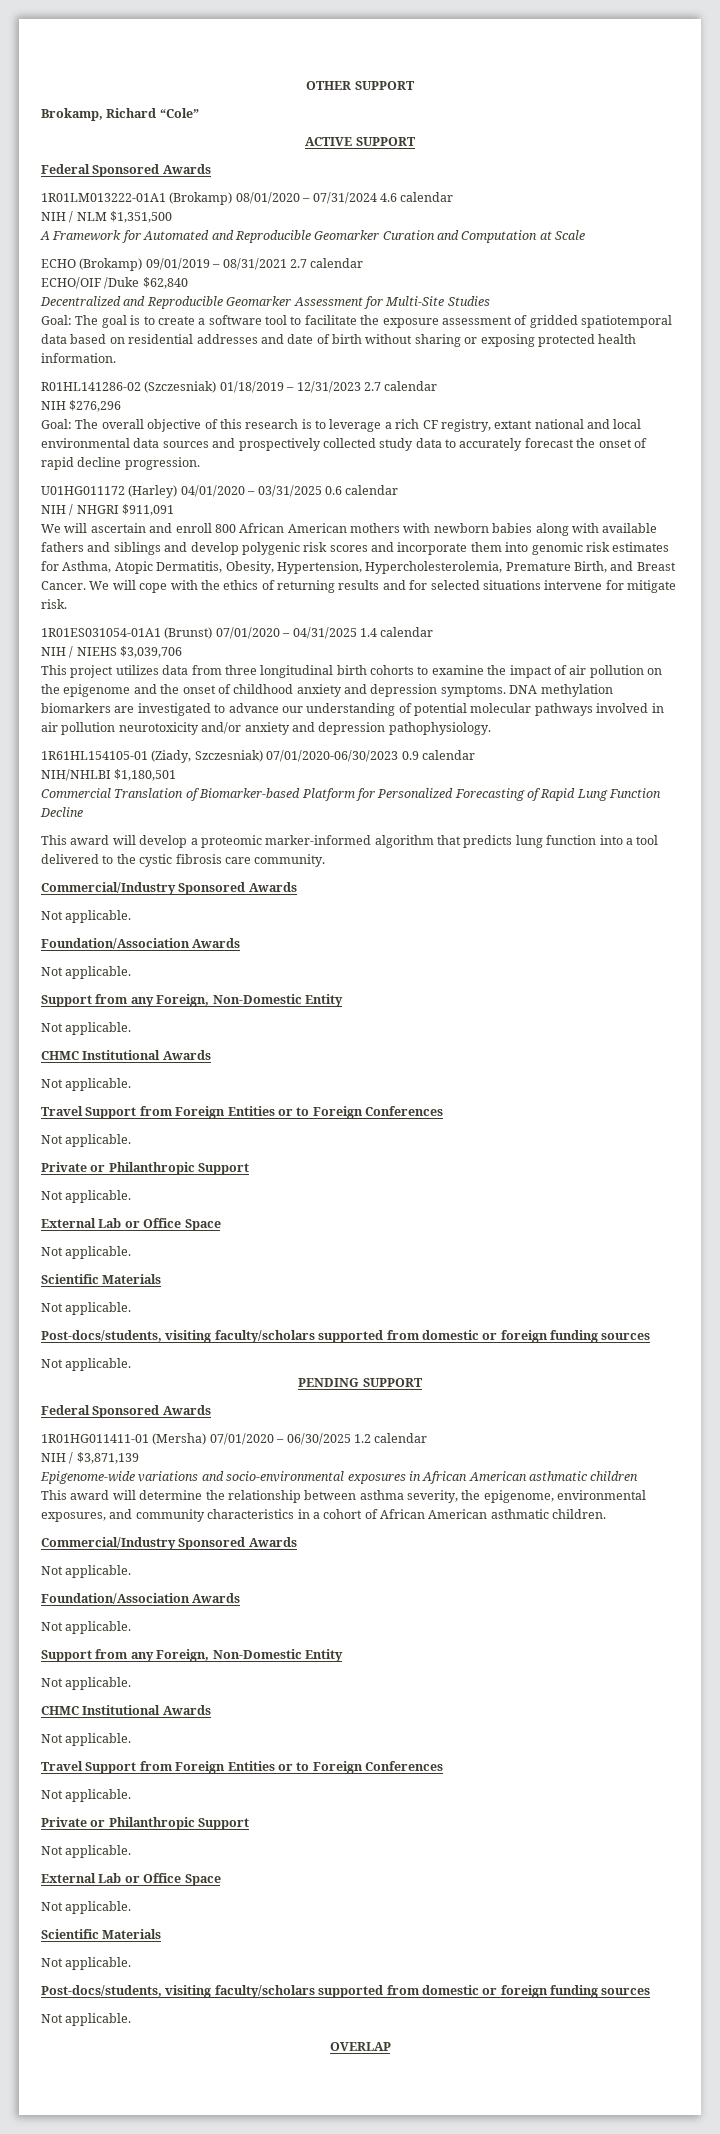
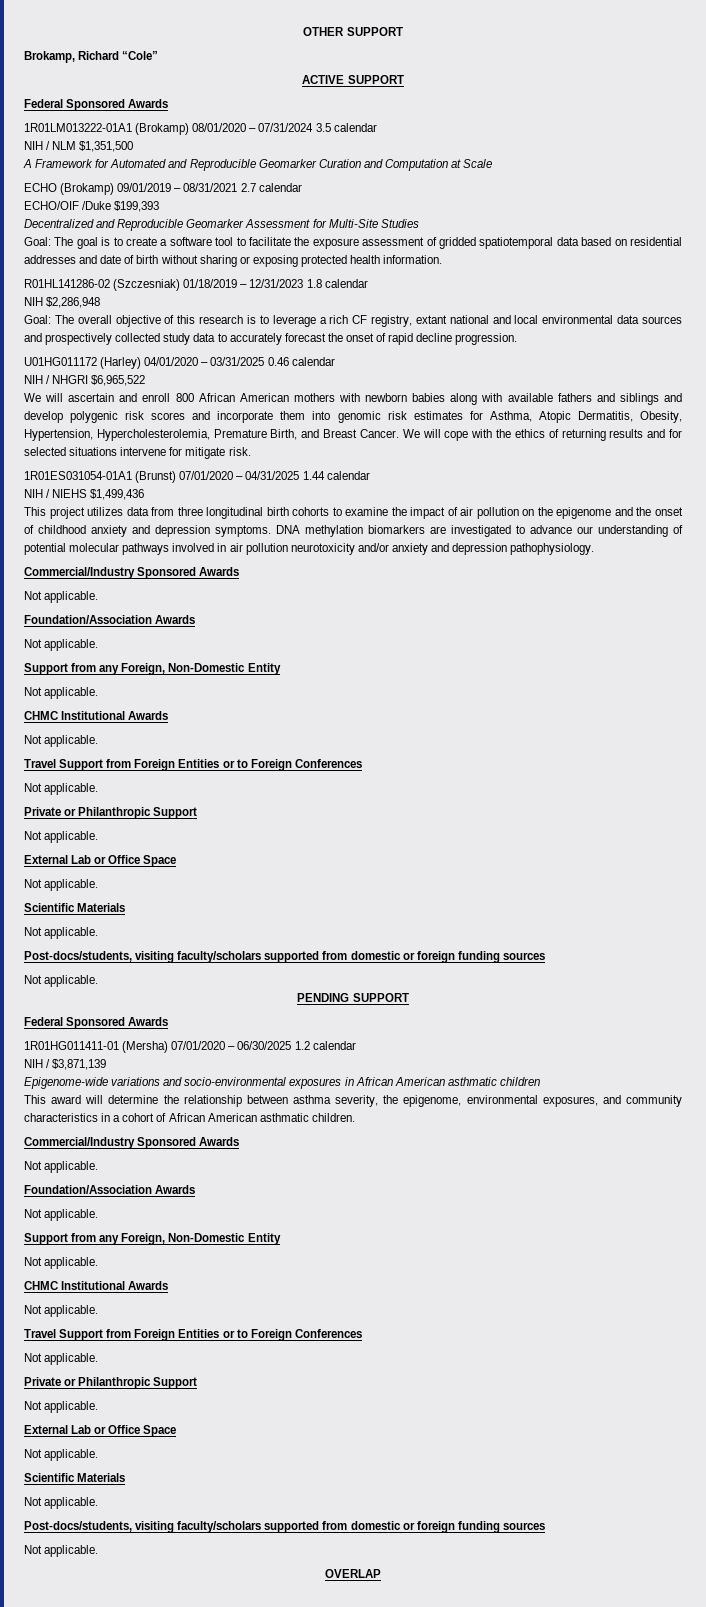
- 1R01LM013222-01A1 (Brokamp) 08/01/2020 – 07/31/2024 4.6 calendar
+ 1R01LM013222-01A1 (Brokamp) 08/01/2020 – 07/31/2024 3.5 calendar
- ECHO/OIF /Duke $62,840
+ ECHO/OIF /Duke $199,393
- R01HL141286-02 (Szczesniak) 01/18/2019 – 12/31/2023 2.7 calendar
- NIH $276,296
+ R01HL141286-02 (Szczesniak) 01/18/2019 – 12/31/2023 1.8 calendar
+ NIH $2,286,948
- U01HG011172 (Harley) 04/01/2020 – 03/31/2025 0.6 calendar
+ U01HG011172 (Harley) 04/01/2020 – 03/31/2025 0.46 calendar
- NIH / NHGRI $911,091
+ NIH / NHGRI $6,965,522
- 1R01ES031054-01A1 (Brunst) 07/01/2020 – 04/31/2025 1.4 calendar
+ 1R01ES031054-01A1 (Brunst) 07/01/2020 – 04/31/2025 1.44 calendar
- NIH / NIEHS $3,039,706
+ NIH / NIEHS $1,499,436
- 1R61HL154105-01 (Ziady, Szczesniak) 07/01/2020-06/30/2023 0.9 calendar
- NIH/NHLBI $1,180,501
- Commercial Translation of Biomarker-based Platform for Personalized Forecasting of Rapid Lung Function Decline
- This award will develop a proteomic marker-informed algorithm that predicts lung function into a tool delivered to the cystic fibrosis care community.

